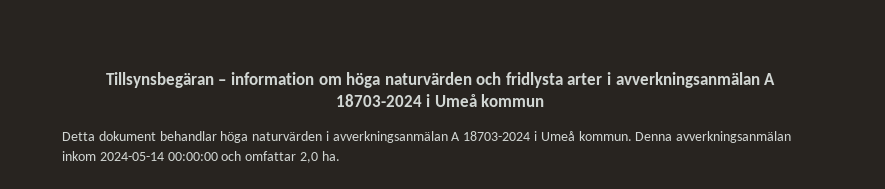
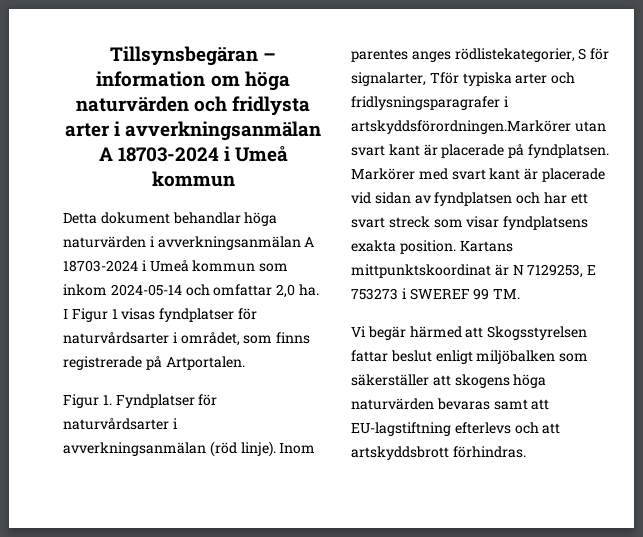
- Detta dokument behandlar höga naturvärden i avverkningsanmälan A 18703-2024 i Umeå kommun. Denna avverkningsanmälan inkom 2024-05-14 00:00:00 och omfattar 2,0 ha.
+ Detta dokument behandlar höga naturvärden i avverkningsanmälan A 18703-2024 i Umeå kommun som inkom 2024-05-14 och omfattar 2,0 ha.
+ I Figur 1 visas fyndplatser för naturvårdsarter i området, som finns registrerade på Artportalen.
+ Figur 1. Fyndplatser för naturvårdsarter i avverkningsanmälan (röd linje). Inom parentes anges rödlistekategorier, S för signalarter, Tför typiska arter och fridlysningsparagrafer i artskyddsförordningen.Markörer utan svart kant är placerade på fyndplatsen. Markörer med svart kant är placerade vid sidan av fyndplatsen och har ett svart streck som visar fyndplatsens exakta position. Kartans mittpunktskoordinat är N 7129253, E 753273 i SWEREF 99 TM.
+ Vi begär härmed att Skogsstyrelsen fattar beslut enligt miljöbalken som säkerställer att skogens höga naturvärden bevaras samt att EU-lagstiftning efterlevs och att artskyddsbrott förhindras.

